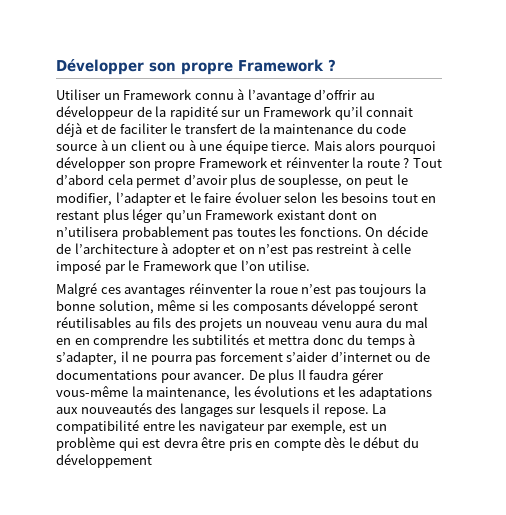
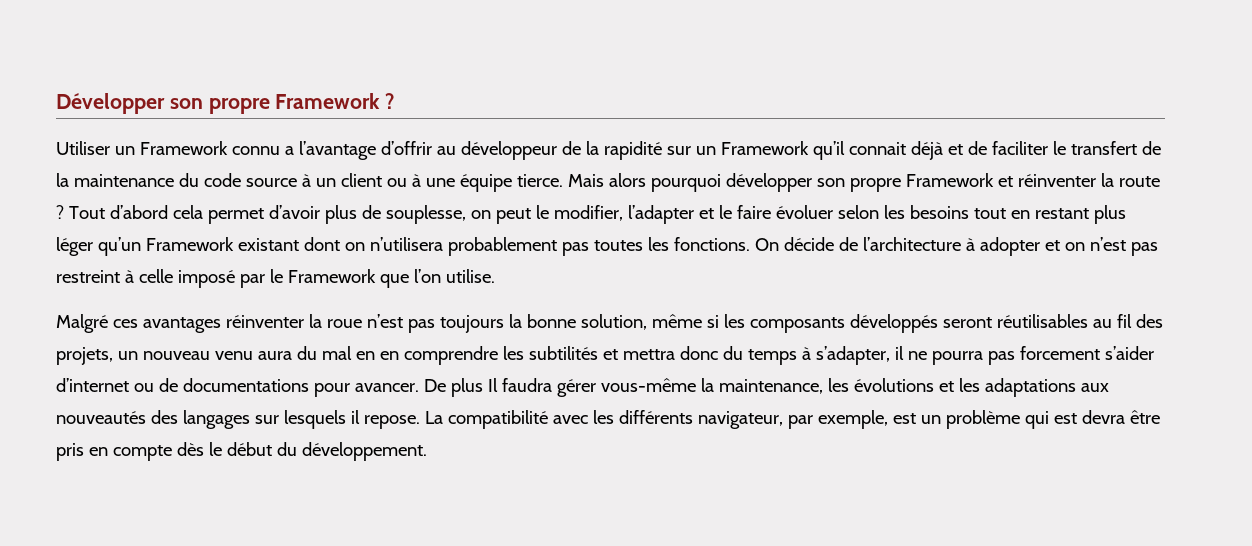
- Utiliser un Framework connu à l’avantage d’offrir au développeur de la rapidité sur un Framework qu’il connait déjà et de faciliter le transfert de la maintenance du code source à un client ou à une équipe tierce.
+ Utiliser un Framework connu a l’avantage d’offrir au développeur de la rapidité sur un Framework qu’il connait déjà et de faciliter le transfert de la maintenance du code source à un client ou à une équipe tierce.
- Malgré ces avantages réinventer la roue n’est pas toujours la bonne solution, même si les composants développé seront réutilisables au fils des projets un nouveau venu aura du mal en en comprendre les subtilités et mettra donc du temps à s’adapter, il ne pourra pas forcement s’aider d’internet ou de documentations pour avancer.
+ Malgré ces avantages réinventer la roue n’est pas toujours la bonne solution, même si les composants développés seront réutilisables au fil des projets, un nouveau venu aura du mal en en comprendre les subtilités et mettra donc du temps à s’adapter, il ne pourra pas forcement s’aider d’internet ou de documentations pour avancer.
- La compatibilité entre les navigateur par exemple, est un problème qui est devra être pris en compte dès le début du développement
+ La compatibilité avec les différents navigateur, par exemple, est un problème qui est devra être pris en compte dès le début du développement.

